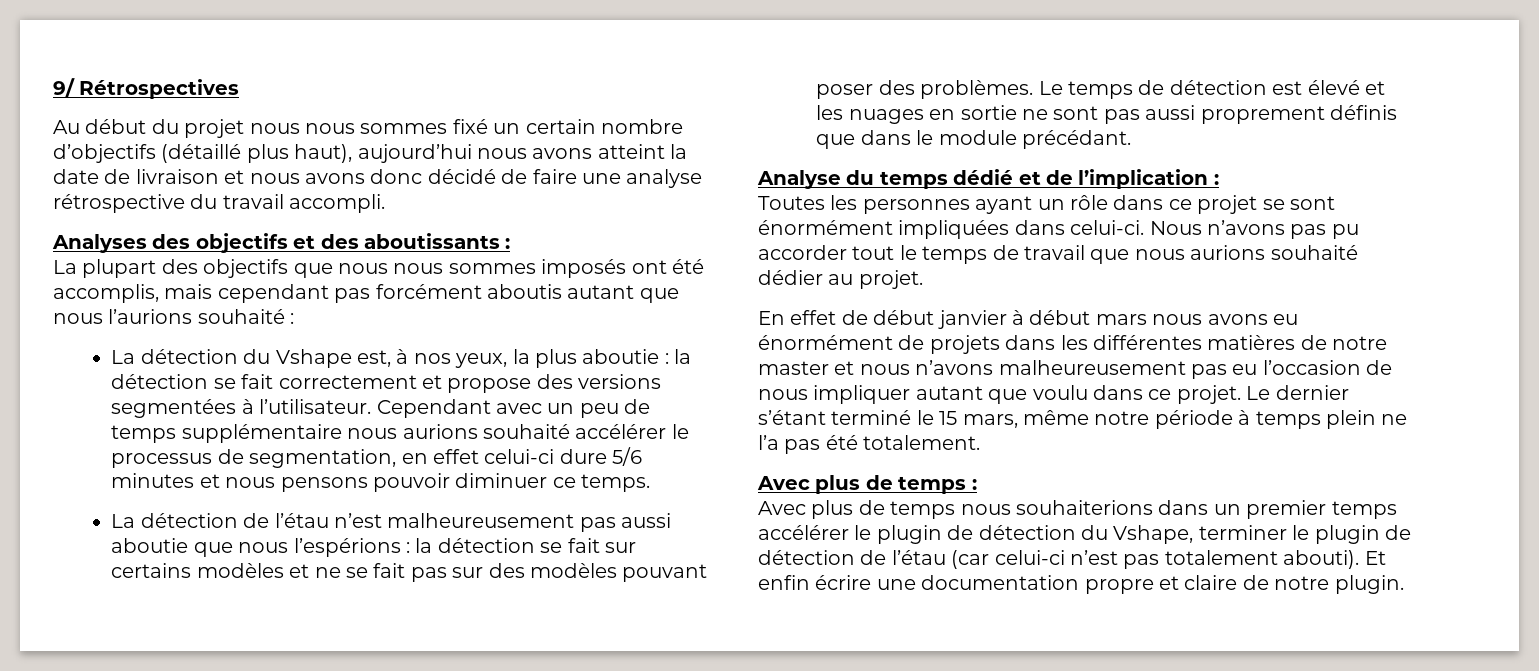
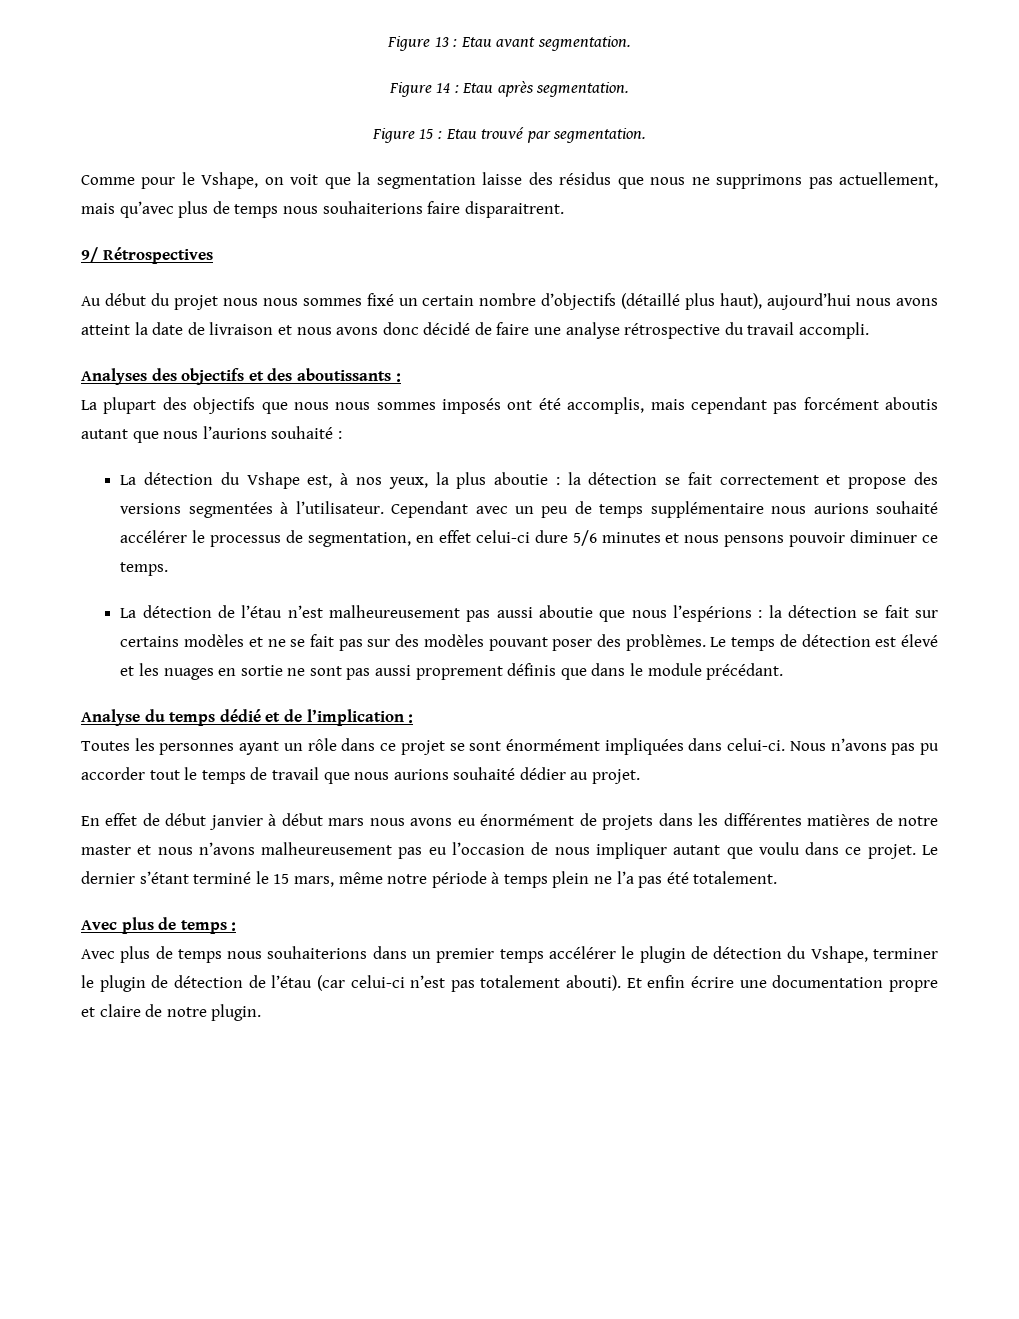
+ Figure 13 : Etau avant segmentation.
+ Figure 14 : Etau après segmentation.
+ Figure 15 : Etau trouvé par segmentation.
+ Comme pour le Vshape, on voit que la segmentation laisse des résidus que nous ne supprimons pas actuellement, mais qu’avec plus de temps nous souhaiterions faire disparaitrent.

